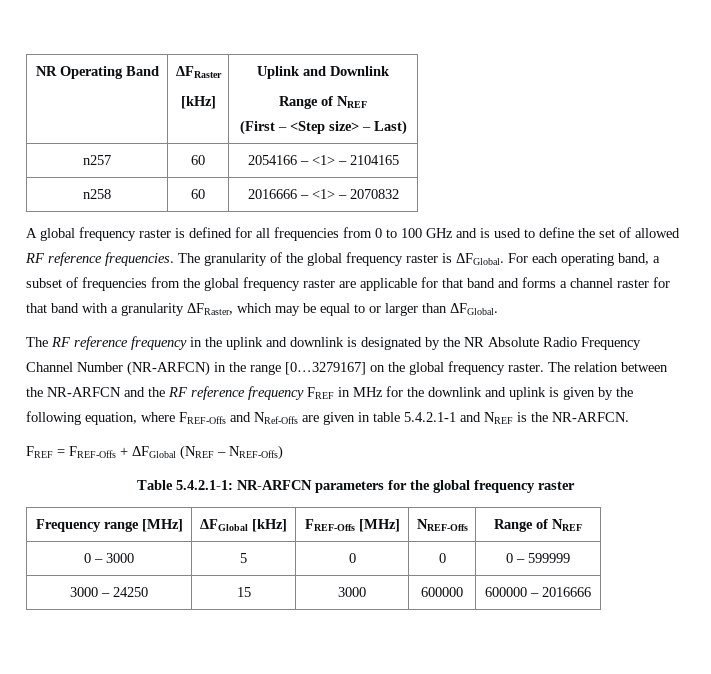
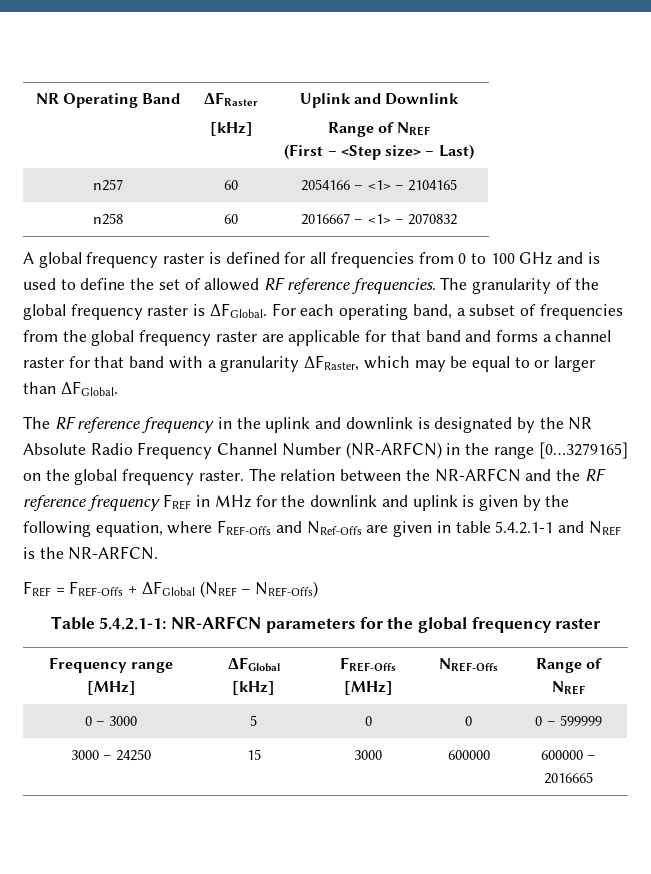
- n258 | 60 | 2016666 – <1> – 2070832
+ n258 | 60 | 2016667 – <1> – 2070832
- The RF reference frequency in the uplink and downlink is designated by the NR Absolute Radio Frequency Channel Number (NR-ARFCN) in the range [0…3279167] on the global frequency raster.
+ The RF reference frequency in the uplink and downlink is designated by the NR Absolute Radio Frequency Channel Number (NR-ARFCN) in the range [0…3279165] on the global frequency raster.
- 3000 – 24250 | 15 | 3000 | 600000 | 600000 – 2016666
+ 3000 – 24250 | 15 | 3000 | 600000 | 600000 – 2016665

